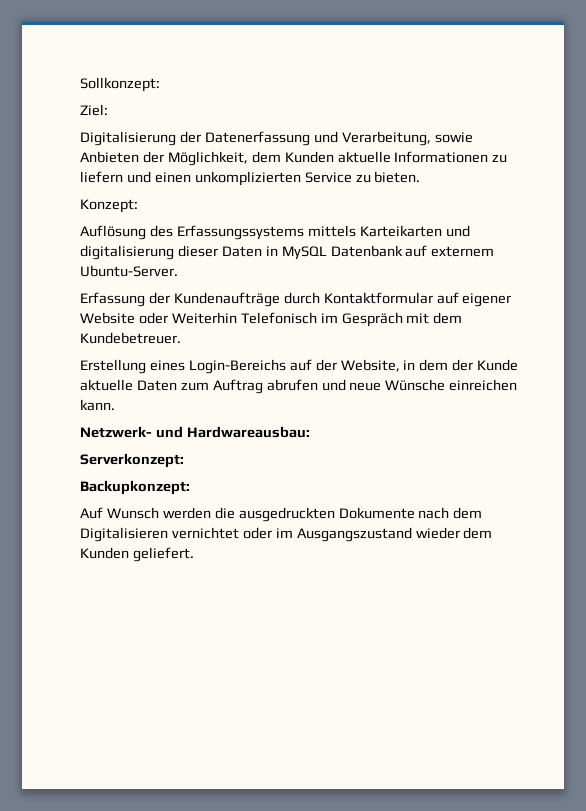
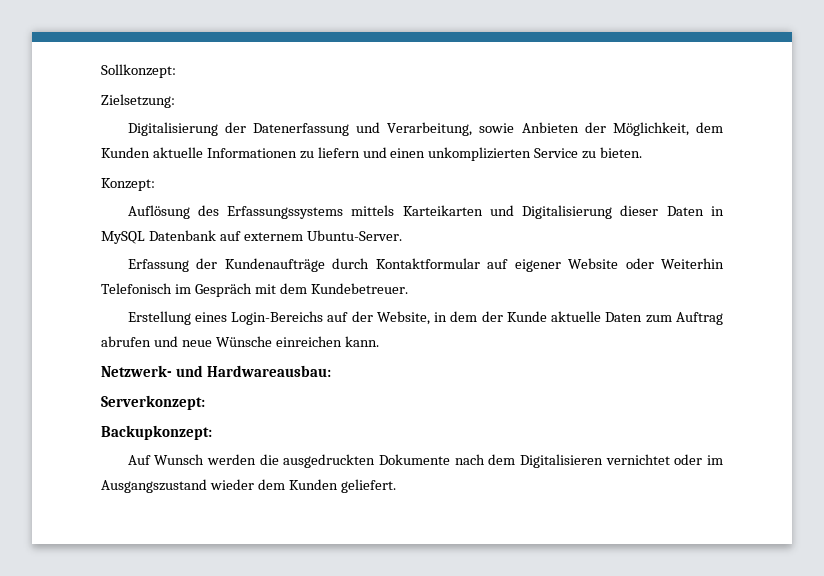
- Ziel:
+ Zielsetzung:
- Auflösung des Erfassungssystems mittels Karteikarten und digitalisierung dieser Daten in MySQL Datenbank auf externem Ubuntu-Server.
+ Auflösung des Erfassungssystems mittels Karteikarten und Digitalisierung dieser Daten in MySQL Datenbank auf externem Ubuntu-Server.

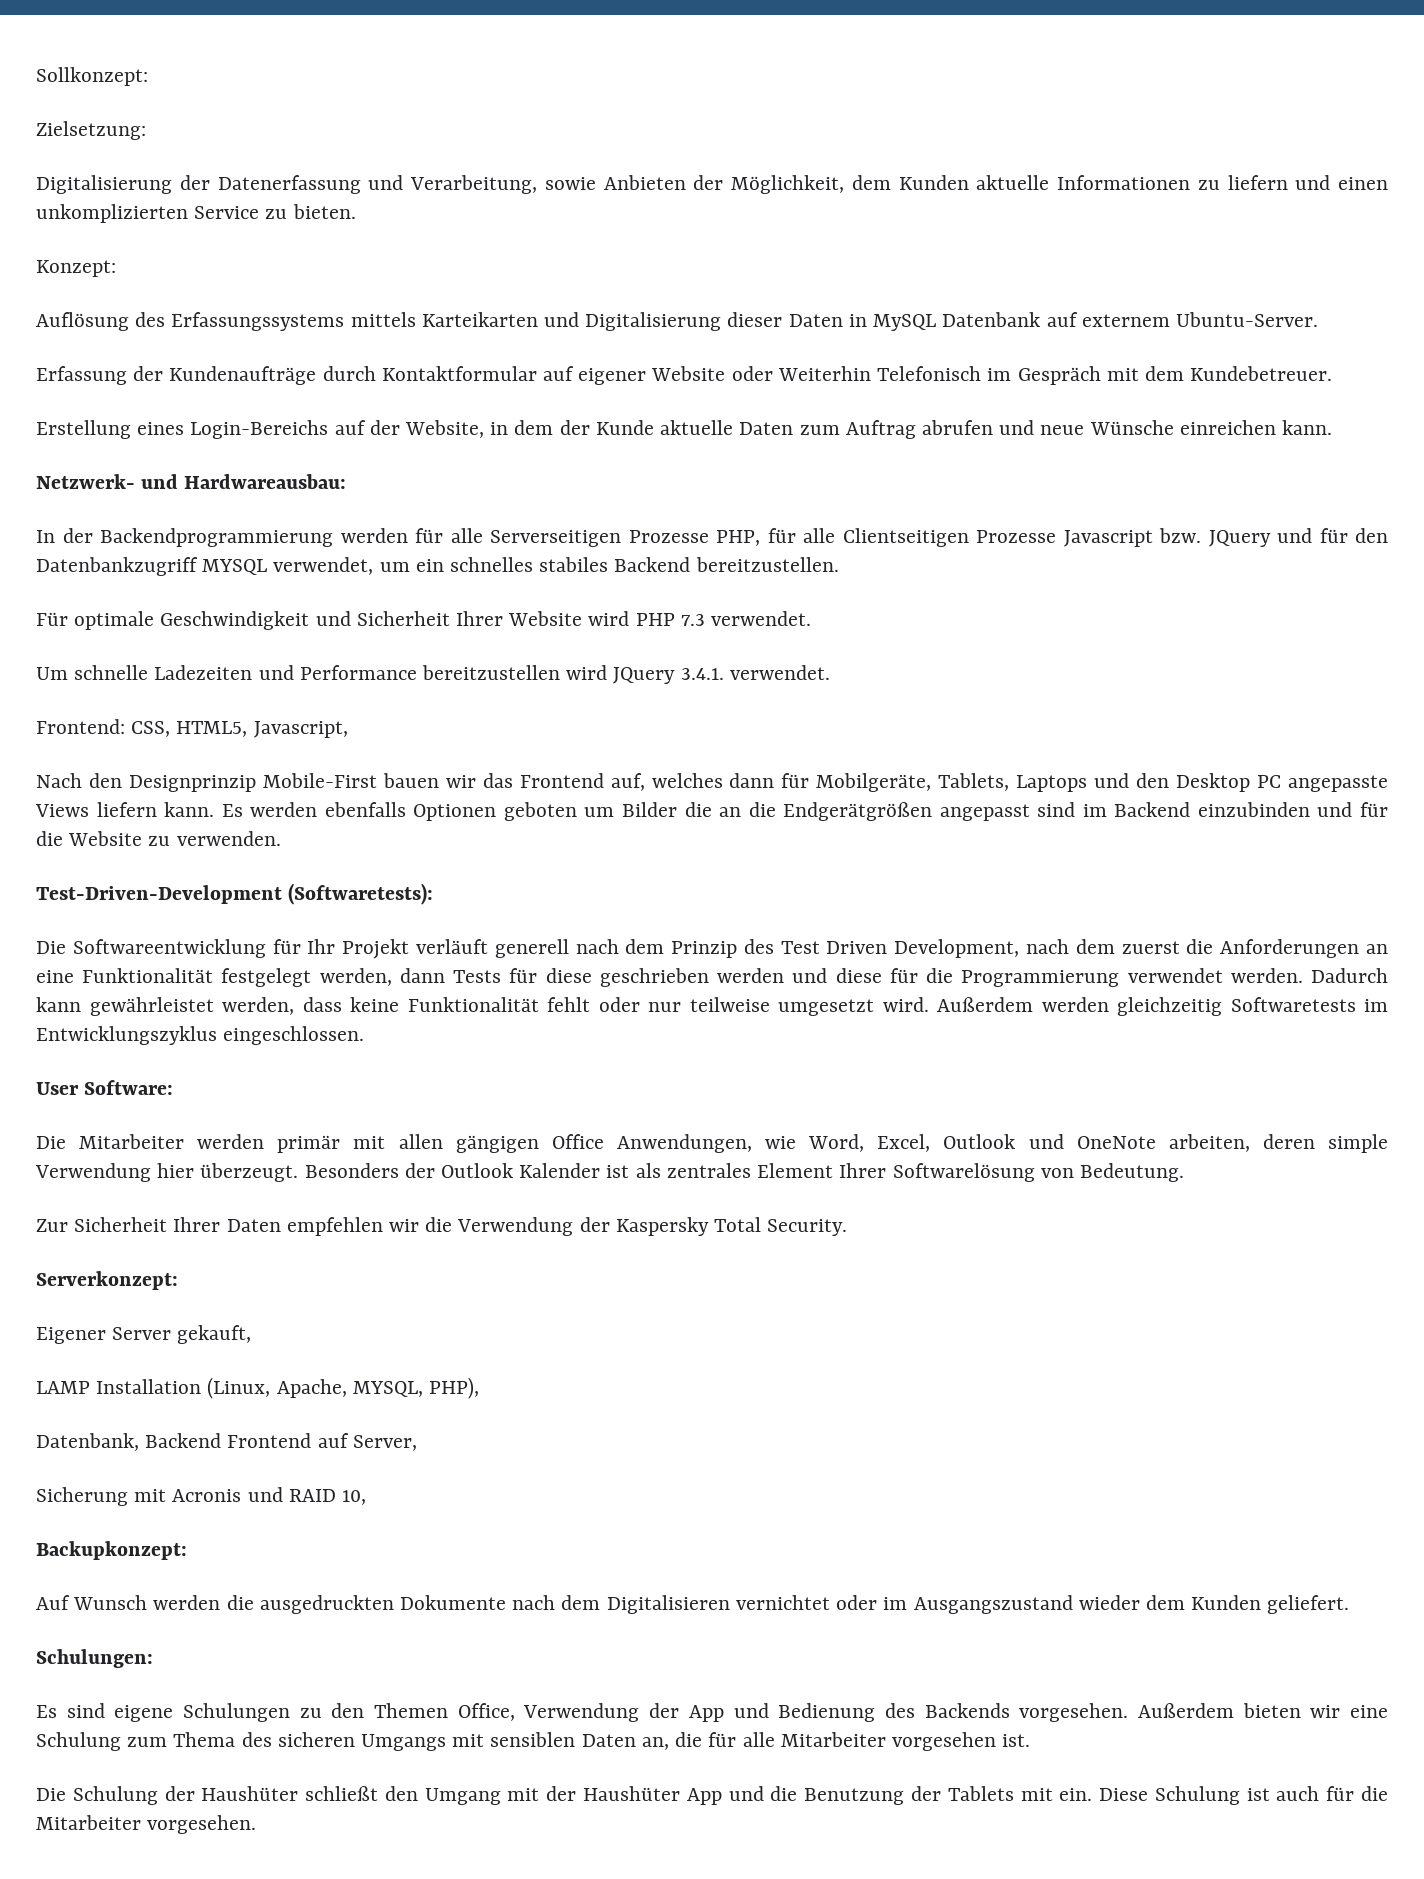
+ In der Backendprogrammierung werden für alle Serverseitigen Prozesse PHP, für alle Clientseitigen Prozesse Javascript bzw. JQuery und für den Datenbankzugriff MYSQL verwendet, um ein schnelles stabiles Backend bereitzustellen.
+ Für optimale Geschwindigkeit und Sicherheit Ihrer Website wird PHP 7.3 verwendet.
+ Um schnelle Ladezeiten und Performance bereitzustellen wird JQuery 3.4.1. verwendet.
+ Frontend: CSS, HTML5, Javascript,
+ Nach den Designprinzip Mobile-First bauen wir das Frontend auf, welches dann für Mobilgeräte, Tablets, Laptops und den Desktop PC angepasste Views liefern kann. Es werden ebenfalls Optionen geboten um Bilder die an die Endgerätgrößen angepasst sind im Backend einzubinden und für die Website zu verwenden.
+ Test-Driven-Development (Softwaretests):
+ Die Softwareentwicklung für Ihr Projekt verläuft generell nach dem Prinzip des Test Driven Development, nach dem zuerst die Anforderungen an eine Funktionalität festgelegt werden, dann Tests für diese geschrieben werden und diese für die Programmierung verwendet werden. Dadurch kann gewährleistet werden, dass keine Funktionalität fehlt oder nur teilweise umgesetzt wird. Außerdem werden gleichzeitig Softwaretests im Entwicklungszyklus eingeschlossen.
+ User Software:
+ Die Mitarbeiter werden primär mit allen gängigen Office Anwendungen, wie Word, Excel, Outlook und OneNote arbeiten, deren simple Verwendung hier überzeugt. Besonders der Outlook Kalender ist als zentrales Element Ihrer Softwarelösung von Bedeutung.
+ Zur Sicherheit Ihrer Daten empfehlen wir die Verwendung der Kaspersky Total Security.
  Serverkonzept:
+ Eigener Server gekauft,
+ LAMP Installation (Linux, Apache, MYSQL, PHP),
+ Datenbank, Backend Frontend auf Server,
+ Sicherung mit Acronis und RAID 10,
+ Schulungen:
+ Es sind eigene Schulungen zu den Themen Office, Verwendung der App und Bedienung des Backends vorgesehen. Außerdem bieten wir eine Schulung zum Thema des sicheren Umgangs mit sensiblen Daten an, die für alle Mitarbeiter vorgesehen ist.
+ Die Schulung der Haushüter schließt den Umgang mit der Haushüter App und die Benutzung der Tablets mit ein. Diese Schulung ist auch für die Mitarbeiter vorgesehen.

